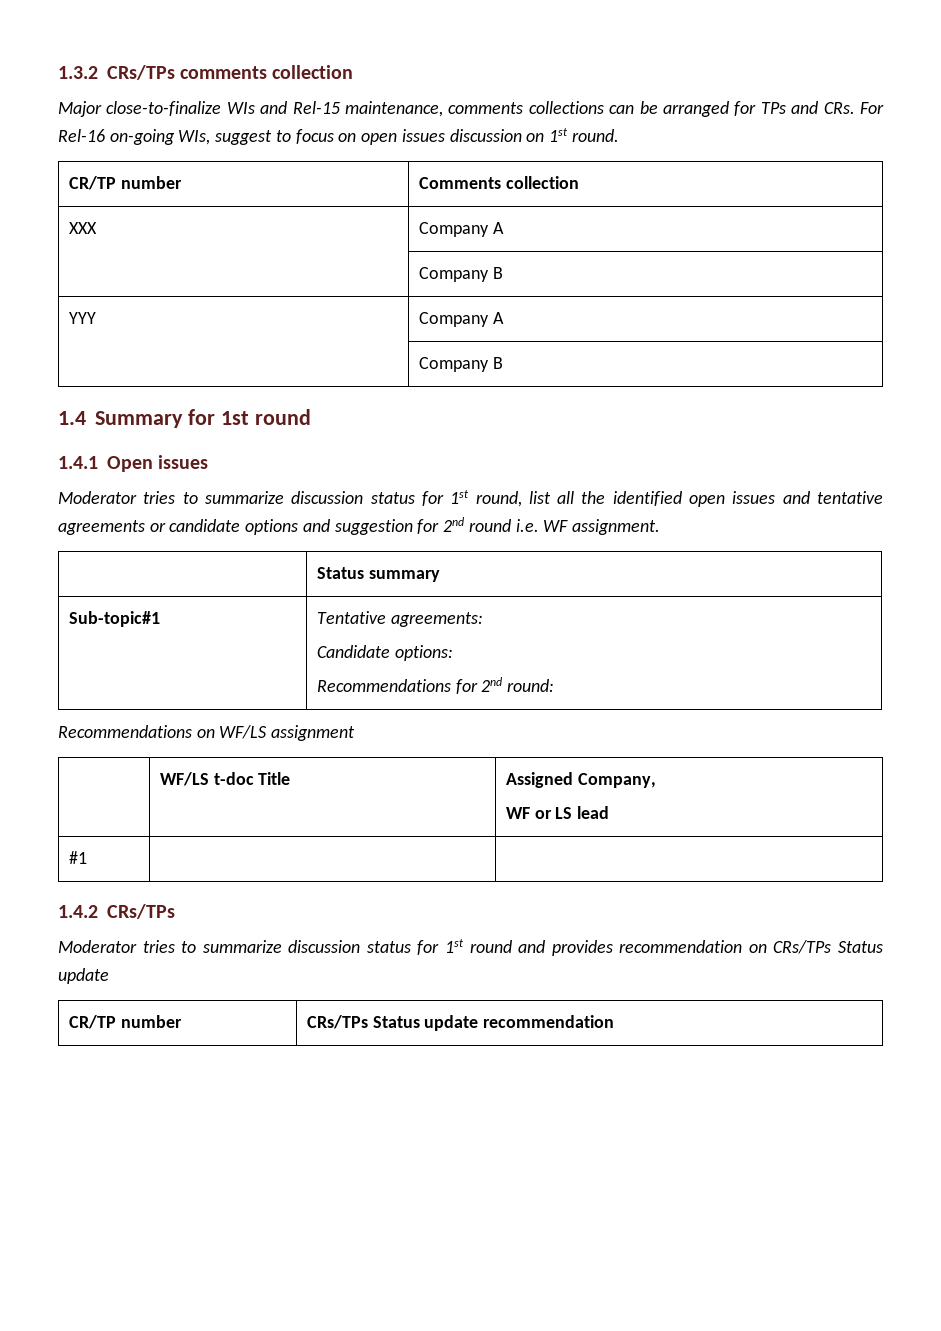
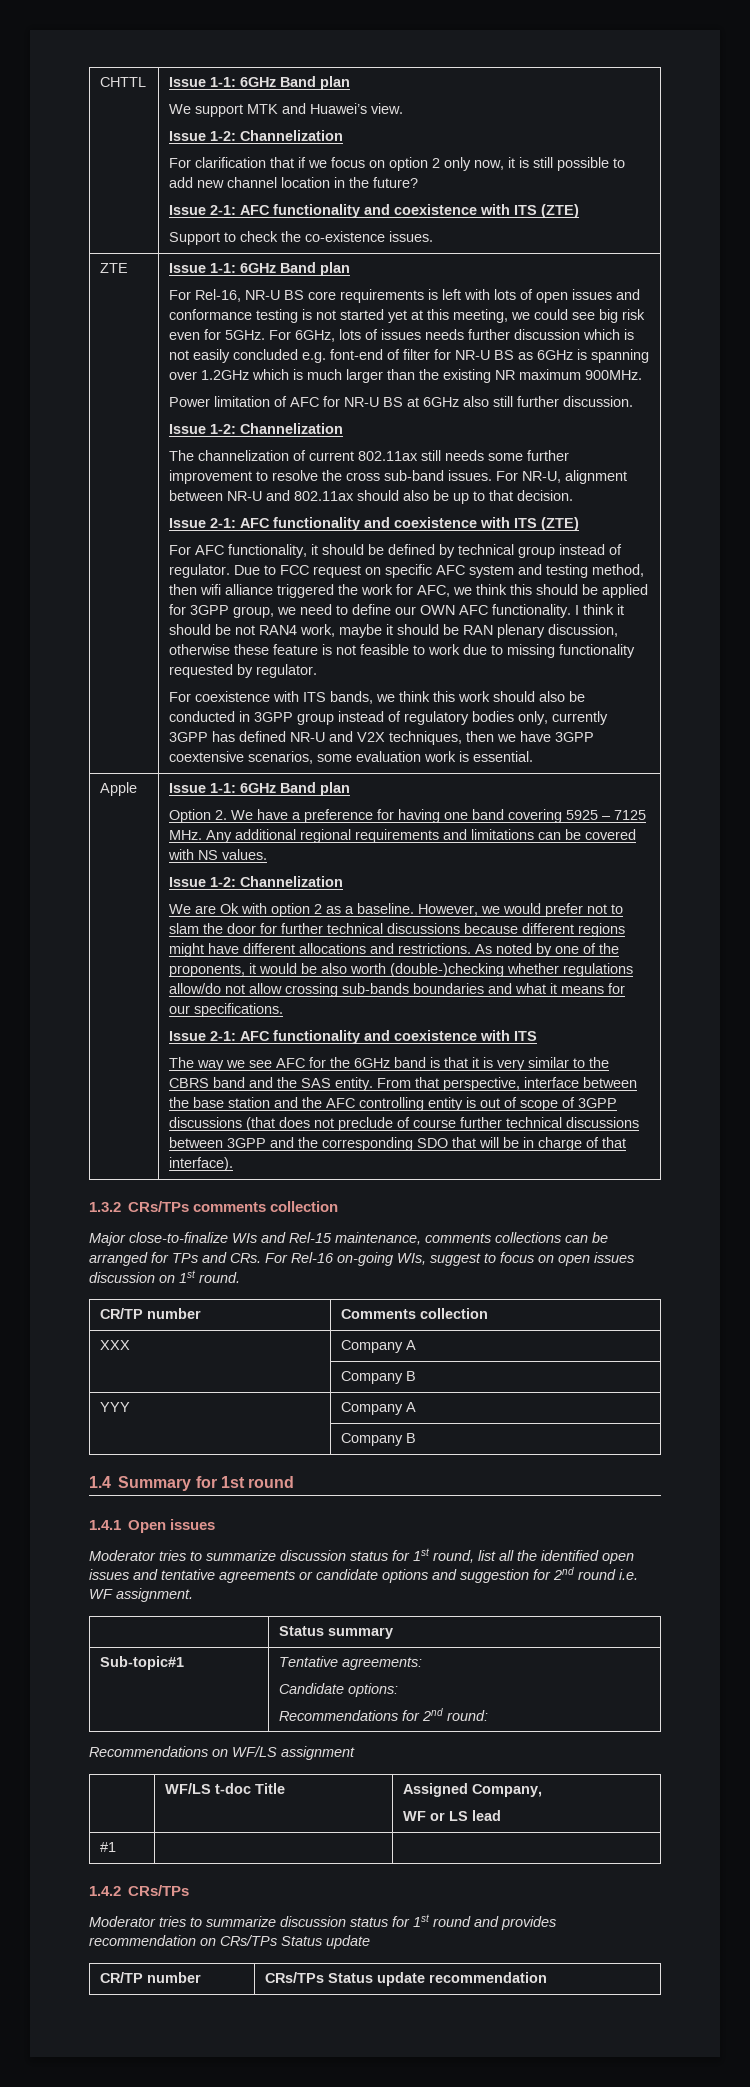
+ CHTTL | Issue 1-1: 6GHz Band plan
+ We support MTK and Huawei’s view.
+ Issue 1-2: Channelization
+ For clarification that if we focus on option 2 only now, it is still possible to add new channel location in the future?
+ Issue 2-1: AFC functionality and coexistence with ITS (ZTE)
+ Support to check the co-existence issues.
+ ZTE | Issue 1-1: 6GHz Band plan
+ For Rel-16, NR-U BS core requirements is left with lots of open issues and conformance testing is not started yet at this meeting, we could see big risk even for 5GHz. For 6GHz, lots of issues needs further discussion which is not easily concluded e.g. font-end of filter for NR-U BS as 6GHz is spanning over 1.2GHz which is much larger than the existing NR maximum 900MHz.
+ Power limitation of AFC for NR-U BS at 6GHz also still further discussion.
+ Issue 1-2: Channelization
+ The channelization of current 802.11ax still needs some further improvement to resolve the cross sub-band issues. For NR-U, alignment between NR-U and 802.11ax should also be up to that decision.
+ Issue 2-1: AFC functionality and coexistence with ITS (ZTE)
+ For AFC functionality, it should be defined by technical group instead of regulator. Due to FCC request on specific AFC system and testing method, then wifi alliance triggered the work for AFC, we think this should be applied for 3GPP group, we need to define our OWN AFC functionality. I think it should be not RAN4 work, maybe it should be RAN plenary discussion, otherwise these feature is not feasible to work due to missing functionality requested by regulator.
+ For coexistence with ITS bands, we think this work should also be conducted in 3GPP group instead of regulatory bodies only, currently 3GPP has defined NR-U and V2X techniques, then we have 3GPP coextensive scenarios, some evaluation work is essential.
+ Apple | Issue 1-1: 6GHz Band plan
+ Option 2. We have a preference for having one band covering 5925 – 7125 MHz. Any additional regional requirements and limitations can be covered with NS values.
+ Issue 1-2: Channelization
+ We are Ok with option 2 as a baseline. However, we would prefer not to slam the door for further technical discussions because different regions might have different allocations and restrictions. As noted by one of the proponents, it would be also worth (double-)checking whether regulations allow/do not allow crossing sub-bands boundaries and what it means for our specifications.
+ Issue 2-1: AFC functionality and coexistence with ITS
+ The way we see AFC for the 6GHz band is that it is very similar to the CBRS band and the SAS entity. From that perspective, interface between the base station and the AFC controlling entity is out of scope of 3GPP discussions (that does not preclude of course further technical discussions between 3GPP and the corresponding SDO that will be in charge of that interface).

